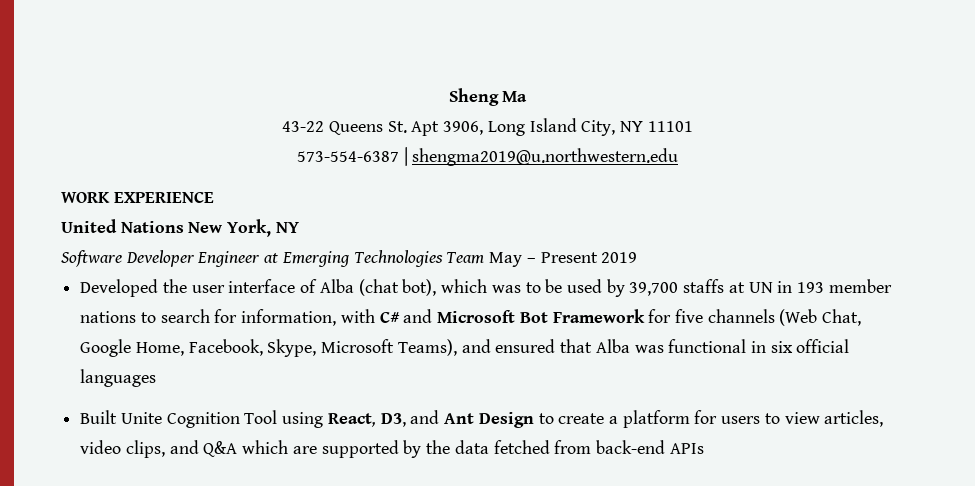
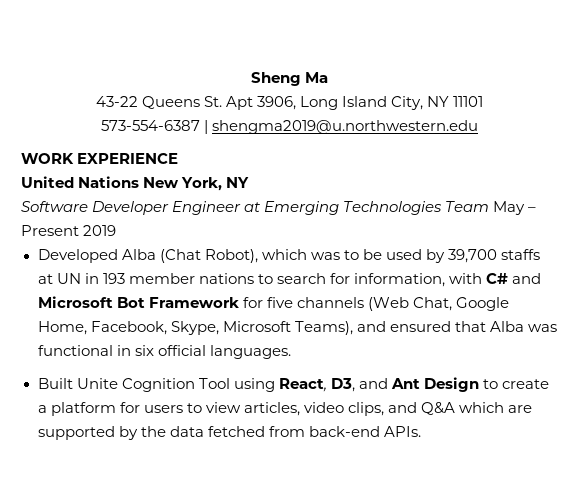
- Developed the user interface of Alba (chat bot), which was to be used by 39,700 staffs at UN in 193 member nations to search for information, with C# and Microsoft Bot Framework for five channels (Web Chat, Google Home, Facebook, Skype, Microsoft Teams), and ensured that Alba was functional in six official languages
+ Developed Alba (Chat Robot), which was to be used by 39,700 staffs at UN in 193 member nations to search for information, with C# and Microsoft Bot Framework for five channels (Web Chat, Google Home, Facebook, Skype, Microsoft Teams), and ensured that Alba was functional in six official languages.
- Built Unite Cognition Tool using React, D3, and Ant Design to create a platform for users to view articles, video clips, and Q&A which are supported by the data fetched from back-end APIs
+ Built Unite Cognition Tool using React, D3, and Ant Design to create a platform for users to view articles, video clips, and Q&A which are supported by the data fetched from back-end APIs.

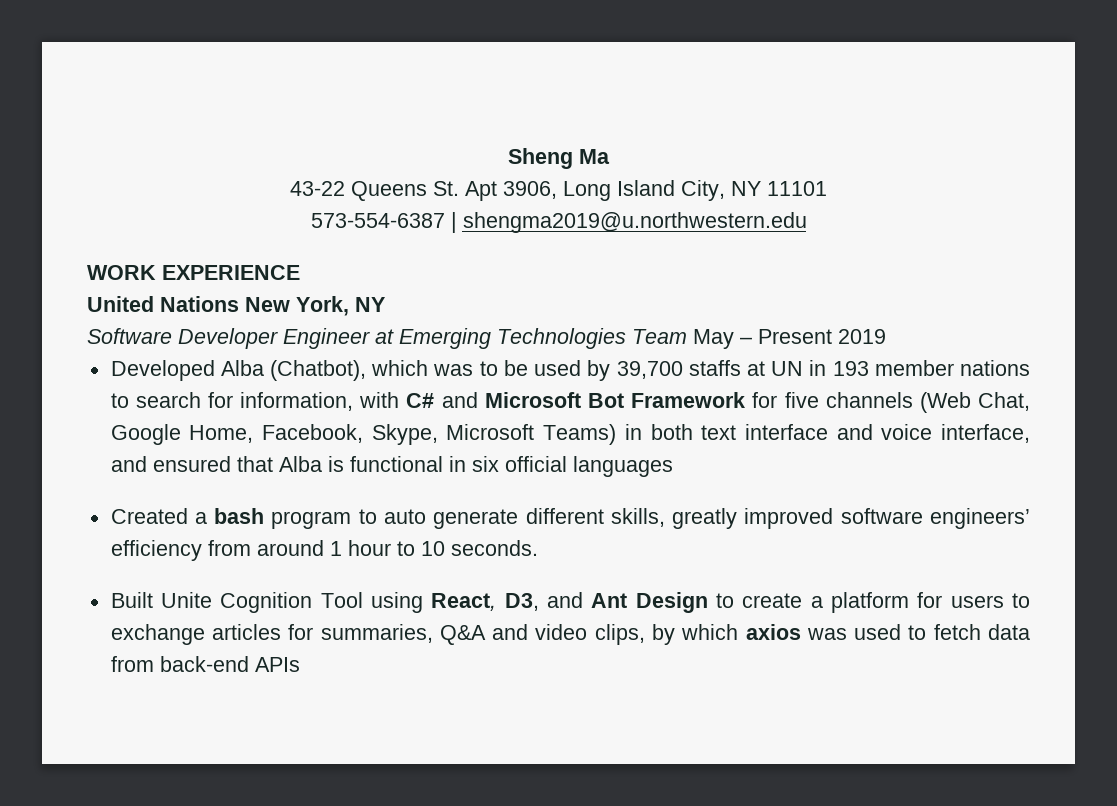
- Developed Alba (Chat Robot), which was to be used by 39,700 staffs at UN in 193 member nations to search for information, with C# and Microsoft Bot Framework for five channels (Web Chat, Google Home, Facebook, Skype, Microsoft Teams), and ensured that Alba was functional in six official languages.
+ Developed Alba (Chatbot), which was to be used by 39,700 staffs at UN in 193 member nations to search for information, with C# and Microsoft Bot Framework for five channels (Web Chat, Google Home, Facebook, Skype, Microsoft Teams) in both text interface and voice interface, and ensured that Alba is functional in six official languages
+ Created a bash program to auto generate different skills, greatly improved software engineers’ efficiency from around 1 hour to 10 seconds.
- Built Unite Cognition Tool using React, D3, and Ant Design to create a platform for users to view articles, video clips, and Q&A which are supported by the data fetched from back-end APIs.
+ Built Unite Cognition Tool using React, D3, and Ant Design to create a platform for users to exchange articles for summaries, Q&A and video clips, by which axios was used to fetch data from back-end APIs

